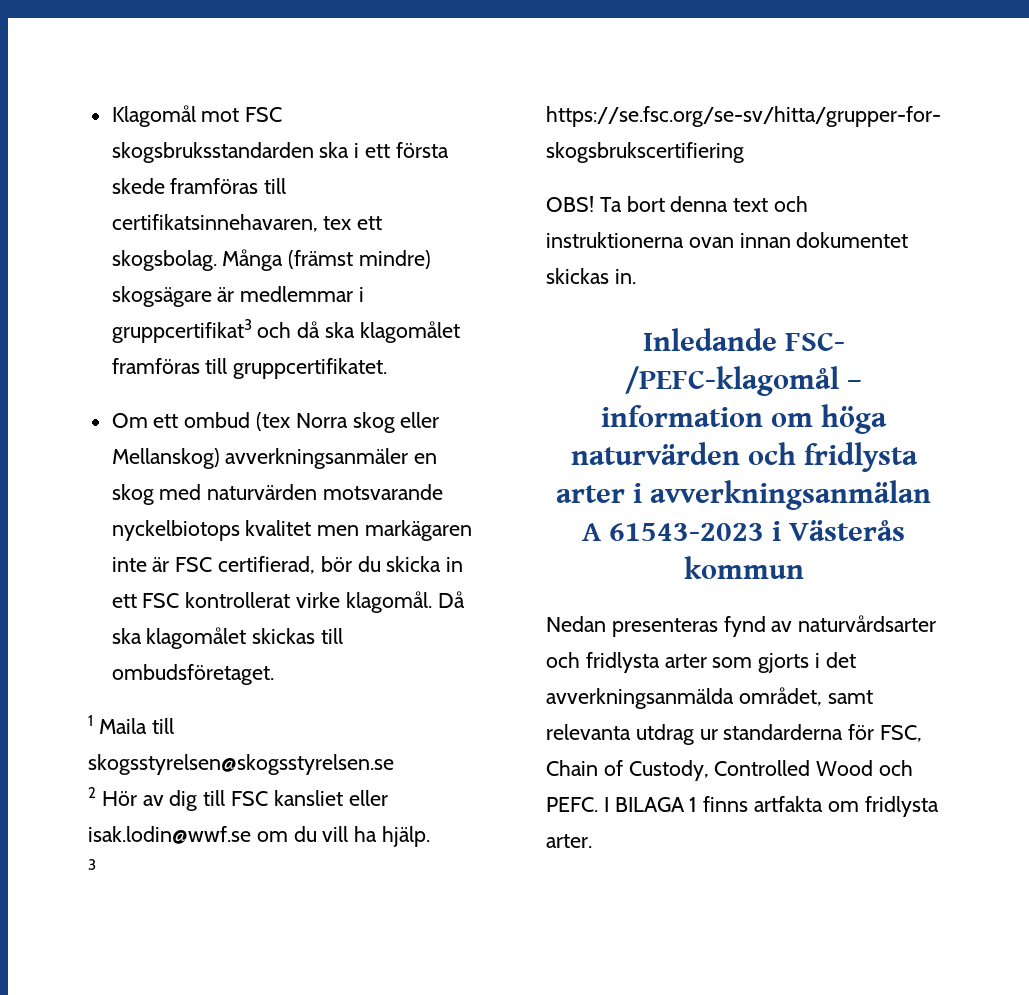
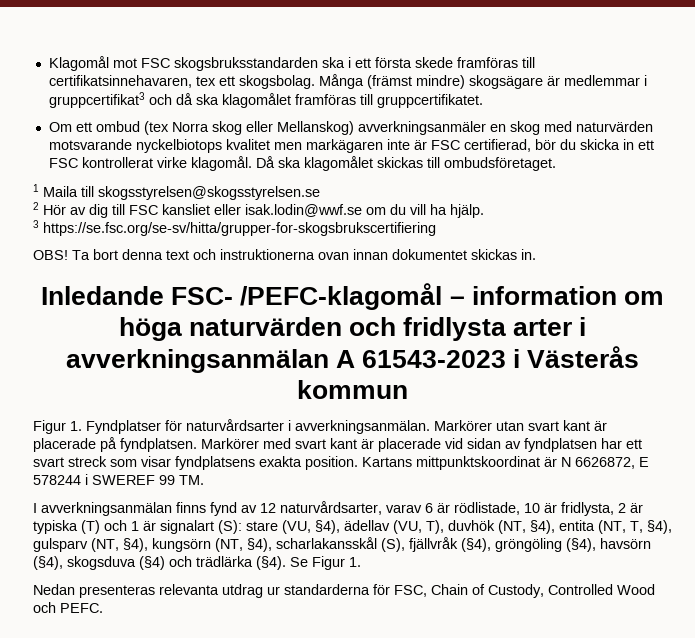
- Nedan presenteras fynd av naturvårdsarter och fridlysta arter som gjorts i det avverkningsanmälda området, samt relevanta utdrag ur standarderna för FSC, Chain of Custody, Controlled Wood och PEFC. I BILAGA 1 finns artfakta om fridlysta arter.
+ Figur 1. Fyndplatser för naturvårdsarter i avverkningsanmälan. Markörer utan svart kant är placerade på fyndplatsen. Markörer med svart kant är placerade vid sidan av fyndplatsen har ett svart streck som visar fyndplatsens exakta position. Kartans mittpunktskoordinat är N 6626872, E 578244 i SWEREF 99 TM.
+ I avverkningsanmälan finns fynd av 12 naturvårdsarter, varav 6 är rödlistade, 10 är fridlysta, 2 är typiska (T) och 1 är signalart (S): stare (VU, §4), ädellav (VU, T), duvhök (NT, §4), entita (NT, T, §4), gulsparv (NT, §4), kungsörn (NT, §4), scharlakansskål (S), fjällvråk (§4), gröngöling (§4), havsörn (§4), skogsduva (§4) och trädlärka (§4). Se Figur 1.
+ Nedan presenteras relevanta utdrag ur standarderna för FSC, Chain of Custody, Controlled Wood och PEFC.

